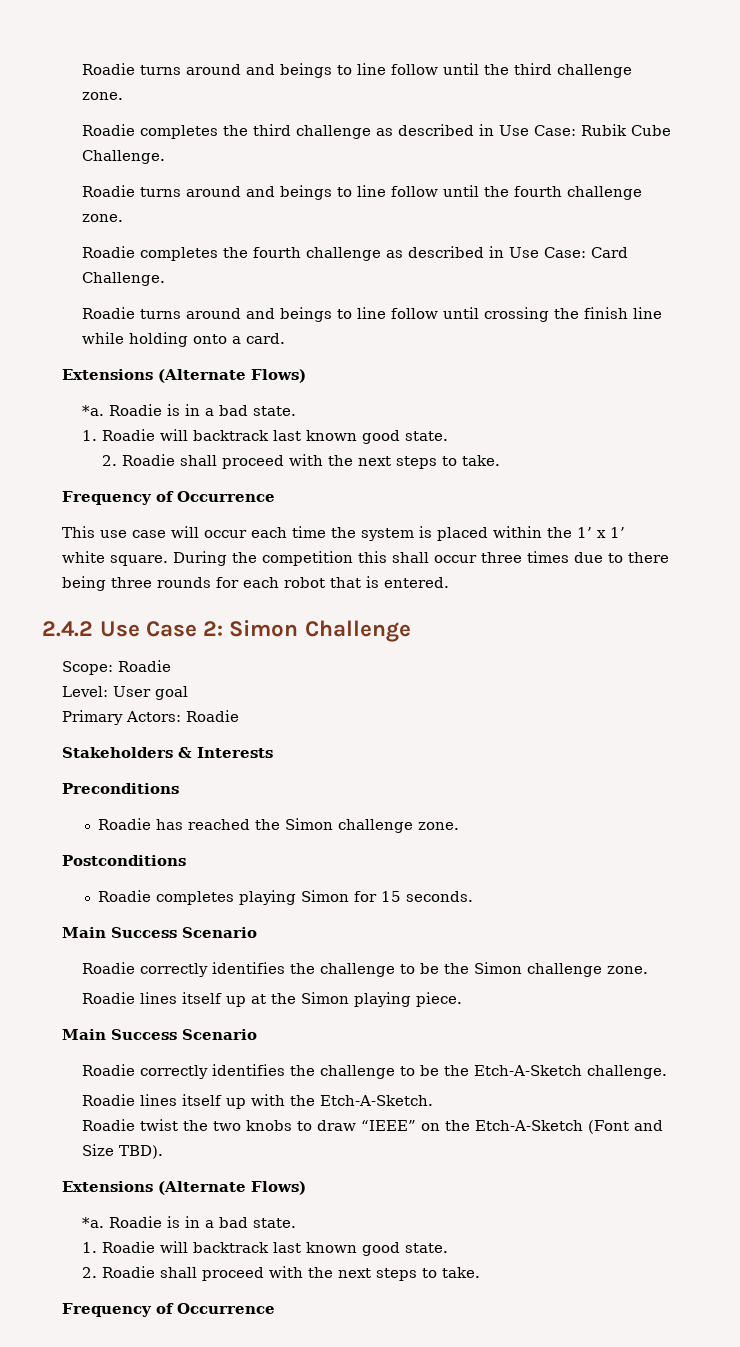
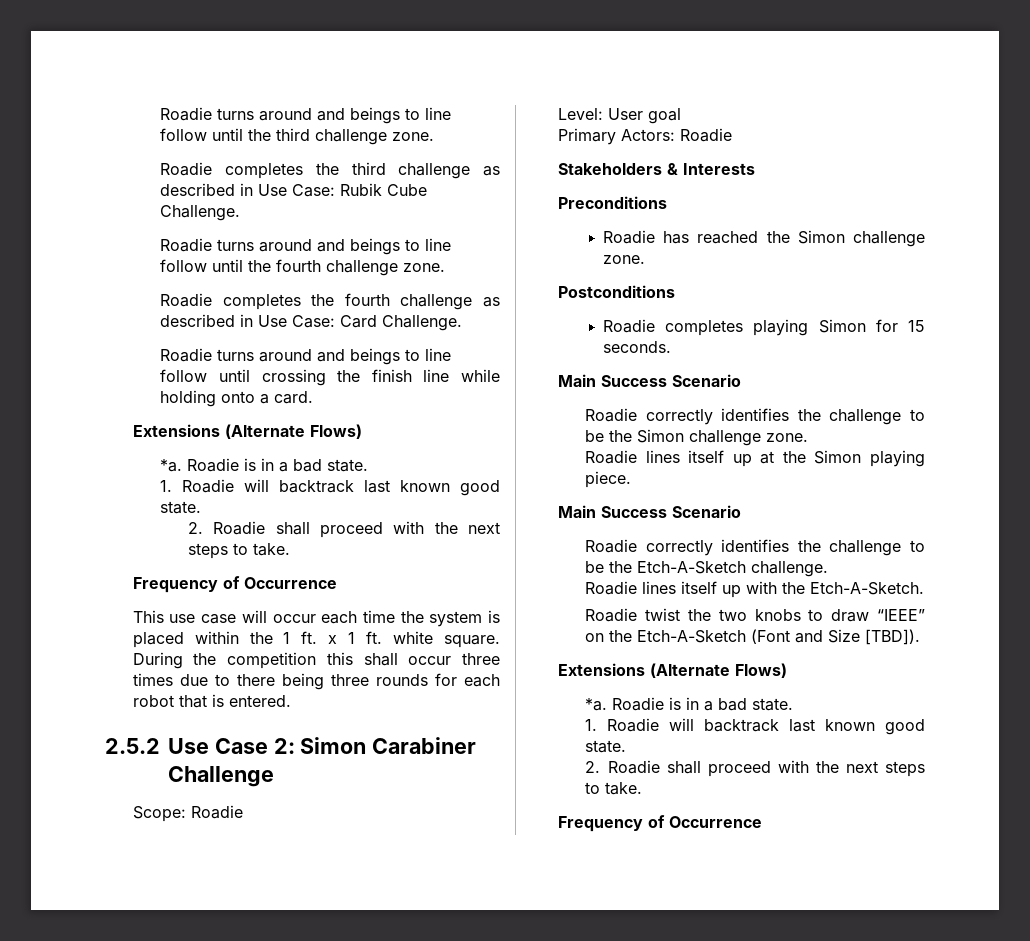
- This use case will occur each time the system is placed within the 1’ x 1’ white square.
+ This use case will occur each time the system is placed within the 1 ft. x 1 ft. white square.
- 2.4.2 Use Case 2: Simon Challenge
+ 2.5.2 Use Case 2: Simon Carabiner Challenge
- Roadie twist the two knobs to draw “IEEE” on the Etch-A-Sketch (Font and Size TBD).
+ Roadie twist the two knobs to draw “IEEE” on the Etch-A-Sketch (Font and Size [TBD]).

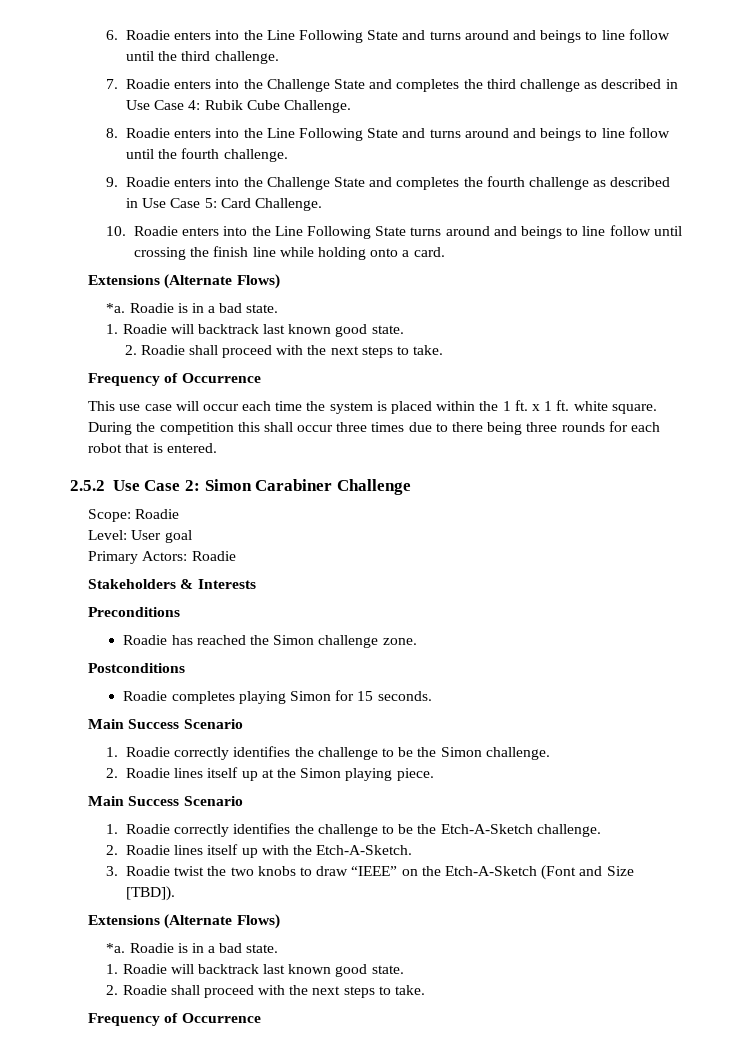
- Roadie turns around and beings to line follow until the third challenge zone.
- Roadie completes the third challenge as described in Use Case: Rubik Cube Challenge.
+ 6. Roadie enters into the Line Following State and turns around and beings to line follow until the third challenge.
+ 7. Roadie enters into the Challenge State and completes the third challenge as described in Use Case 4: Rubik Cube Challenge.
- Roadie turns around and beings to line follow until the fourth challenge zone.
- Roadie completes the fourth challenge as described in Use Case: Card Challenge.
+ 8. Roadie enters into the Line Following State and turns around and beings to line follow until the fourth challenge.
+ 9. Roadie enters into the Challenge State and completes the fourth challenge as described in Use Case 5: Card Challenge.
- Roadie turns around and beings to line follow until crossing the finish line while holding onto a card.
+ 10. Roadie enters into the Line Following State turns around and beings to line follow until crossing the finish line while holding onto a card.
- Roadie correctly identifies the challenge to be the Simon challenge zone.
- Roadie lines itself up at the Simon playing piece.
+ 1. Roadie correctly identifies the challenge to be the Simon challenge.
+ 2. Roadie lines itself up at the Simon playing piece.
- Roadie correctly identifies the challenge to be the Etch-A-Sketch challenge.
+ 1. Roadie correctly identifies the challenge to be the Etch-A-Sketch challenge.
- Roadie lines itself up with the Etch-A-Sketch.
+ 2. Roadie lines itself up with the Etch-A-Sketch.
- Roadie twist the two knobs to draw “IEEE” on the Etch-A-Sketch (Font and Size [TBD]).
+ 3. Roadie twist the two knobs to draw “IEEE” on the Etch-A-Sketch (Font and Size [TBD]).

